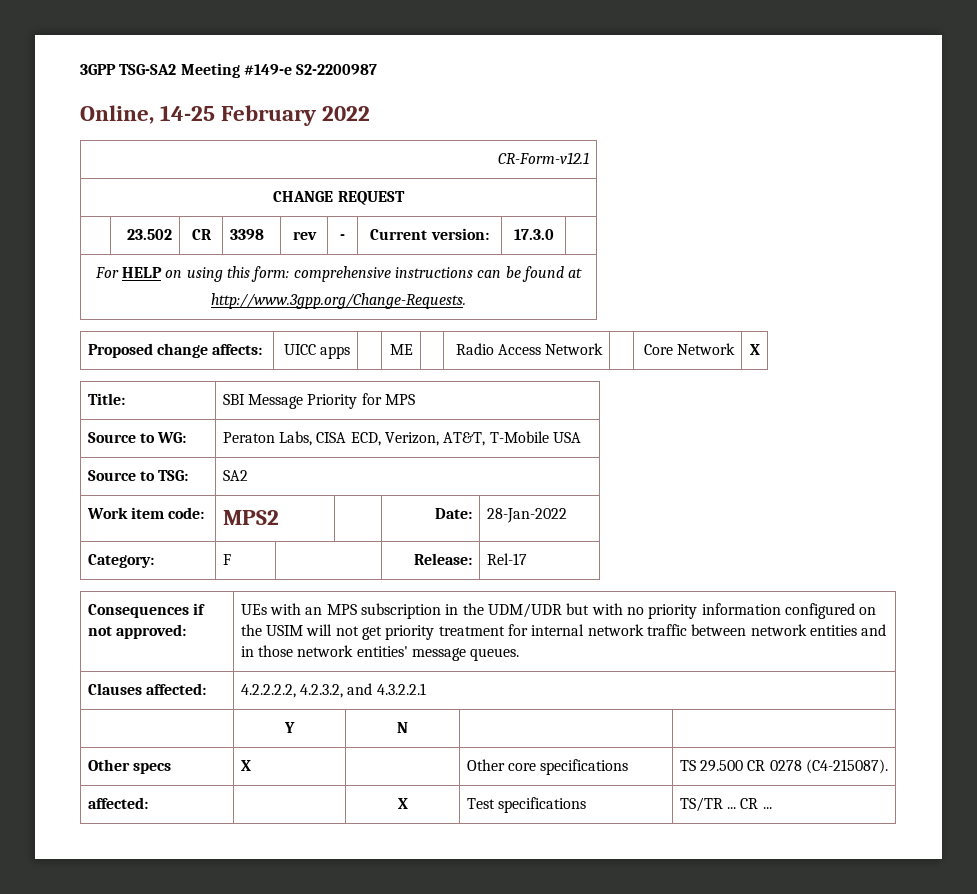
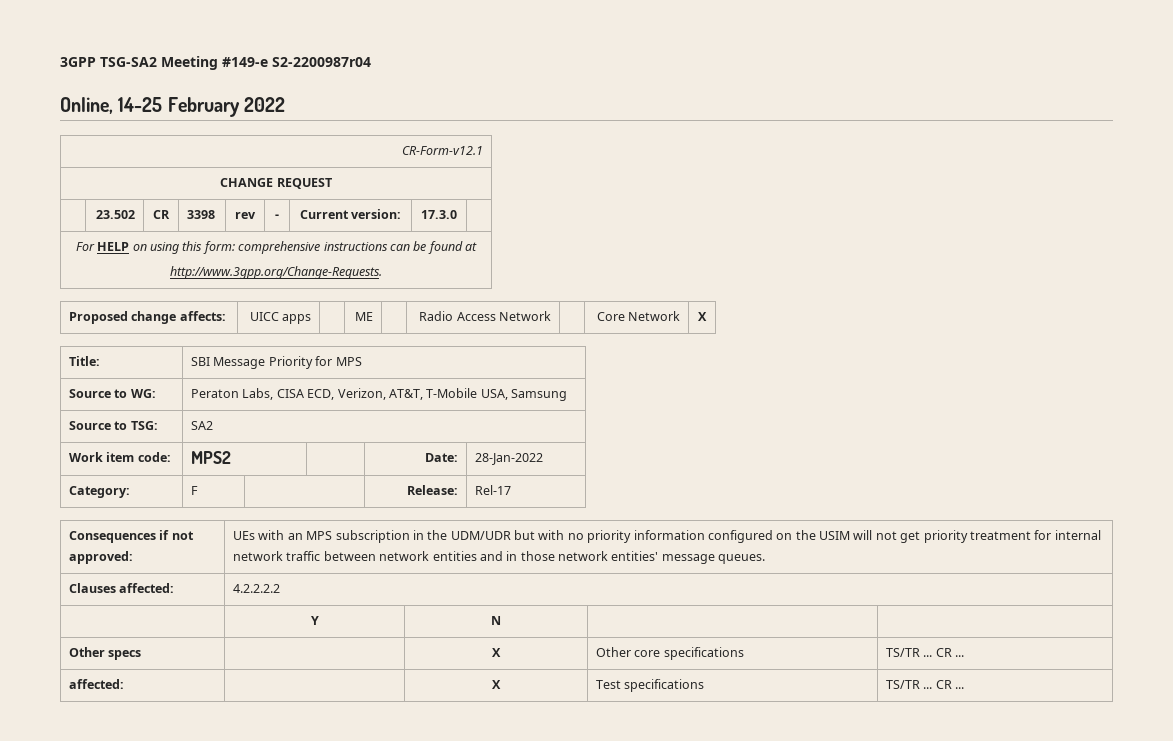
- 3GPP TSG-SA2 Meeting #149-e S2-2200987
+ 3GPP TSG-SA2 Meeting #149-e S2-2200987r04
- Source to WG: | Peraton Labs, CISA ECD, Verizon, AT&T, T-Mobile USA
+ Source to WG: | Peraton Labs, CISA ECD, Verizon, AT&T, T-Mobile USA, Samsung
- Clauses affected: | 4.2.2.2.2, 4.2.3.2, and 4.3.2.2.1
+ Clauses affected: | 4.2.2.2.2
- Other specs | X | | Other core specifications | TS 29.500 CR 0278 (C4-215087).
+ Other specs | | X | Other core specifications | TS/TR ... CR ...

